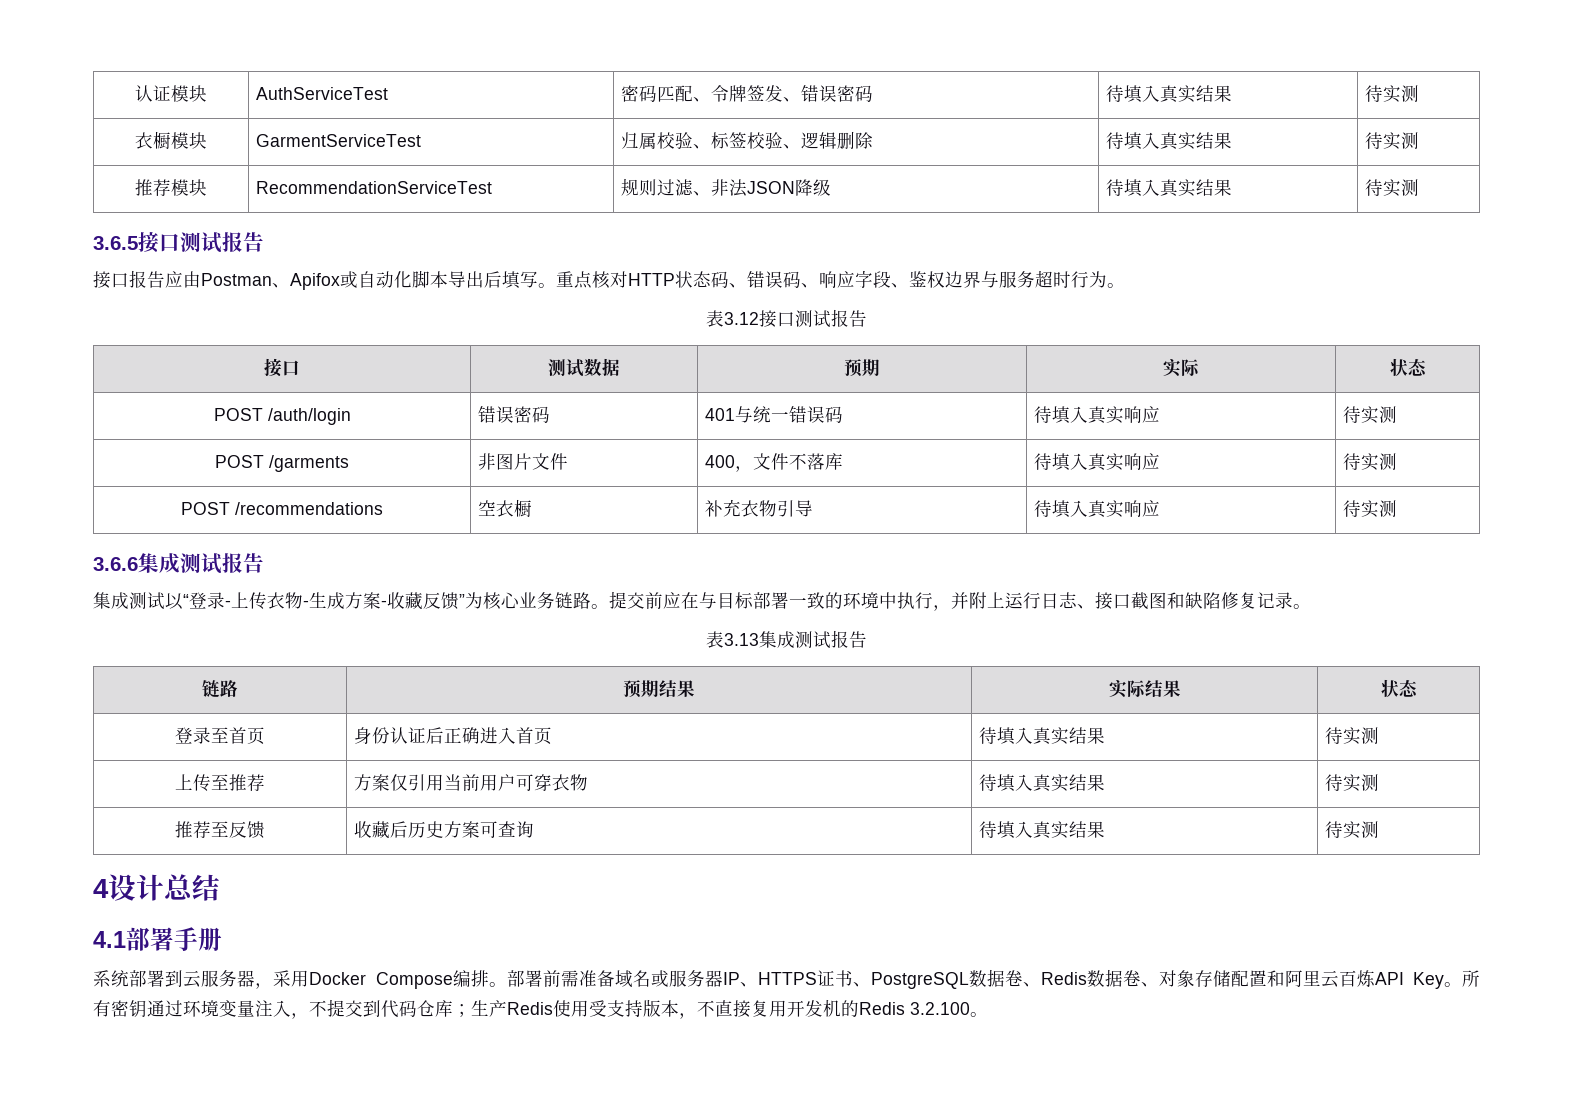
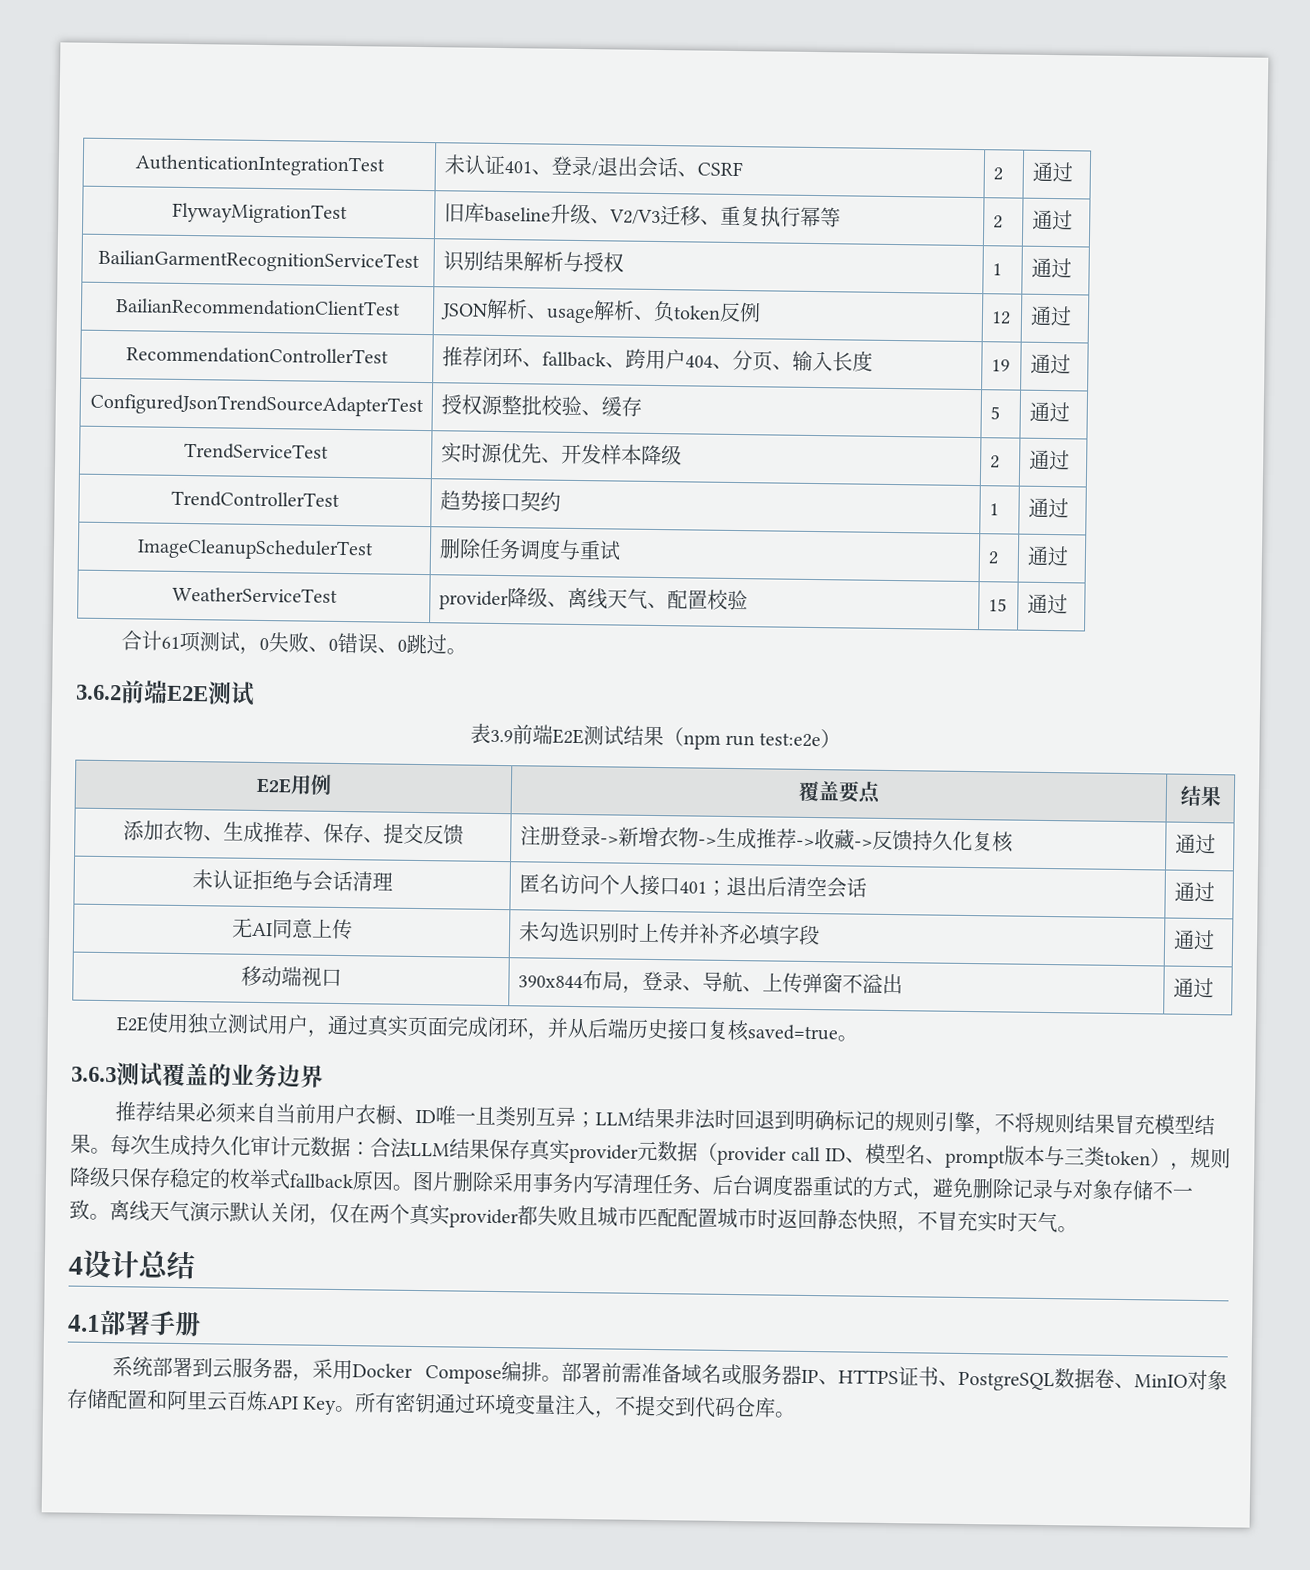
- 认证模块 | AuthServiceTest | 密码匹配、令牌签发、错误密码 | 待填入真实结果 | 待实测
- 衣橱模块 | GarmentServiceTest | 归属校验、标签校验、逻辑删除 | 待填入真实结果 | 待实测
- 推荐模块 | RecommendationServiceTest | 规则过滤、非法JSON降级 | 待填入真实结果 | 待实测
- 3.6.5接口测试报告
- 接口报告应由Postman、Apifox或自动化脚本导出后填写。重点核对HTTP状态码、错误码、响应字段、鉴权边界与服务超时行为。
- 表3.12接口测试报告
- 接口 | 测试数据 | 预期 | 实际 | 状态
- POST /auth/login | 错误密码 | 401与统一错误码 | 待填入真实响应 | 待实测
- POST /garments | 非图片文件 | 400，文件不落库 | 待填入真实响应 | 待实测
- POST /recommendations | 空衣橱 | 补充衣物引导 | 待填入真实响应 | 待实测
- 3.6.6集成测试报告
- 集成测试以“登录-上传衣物-生成方案-收藏反馈”为核心业务链路。提交前应在与目标部署一致的环境中执行，并附上运行日志、接口截图和缺陷修复记录。
- 表3.13集成测试报告
- 链路 | 预期结果 | 实际结果 | 状态
- 登录至首页 | 身份认证后正确进入首页 | 待填入真实结果 | 待实测
- 上传至推荐 | 方案仅引用当前用户可穿衣物 | 待填入真实结果 | 待实测
- 推荐至反馈 | 收藏后历史方案可查询 | 待填入真实结果 | 待实测
+ AuthenticationIntegrationTest | 未认证401、登录/退出会话、CSRF | 2 | 通过
+ FlywayMigrationTest | 旧库baseline升级、V2/V3迁移、重复执行幂等 | 2 | 通过
+ BailianGarmentRecognitionServiceTest | 识别结果解析与授权 | 1 | 通过
+ BailianRecommendationClientTest | JSON解析、usage解析、负token反例 | 12 | 通过
+ RecommendationControllerTest | 推荐闭环、fallback、跨用户404、分页、输入长度 | 19 | 通过
+ ConfiguredJsonTrendSourceAdapterTest | 授权源整批校验、缓存 | 5 | 通过
+ TrendServiceTest | 实时源优先、开发样本降级 | 2 | 通过
+ TrendControllerTest | 趋势接口契约 | 1 | 通过
+ ImageCleanupSchedulerTest | 删除任务调度与重试 | 2 | 通过
+ WeatherServiceTest | provider降级、离线天气、配置校验 | 15 | 通过
+ 合计61项测试，0失败、0错误、0跳过。
+ 3.6.2前端E2E测试
+ 表3.9前端E2E测试结果（npm run test:e2e）
+ E2E用例 | 覆盖要点 | 结果
+ 添加衣物、生成推荐、保存、提交反馈 | 注册登录->新增衣物->生成推荐->收藏->反馈持久化复核 | 通过
+ 未认证拒绝与会话清理 | 匿名访问个人接口401；退出后清空会话 | 通过
+ 无AI同意上传 | 未勾选识别时上传并补齐必填字段 | 通过
+ 移动端视口 | 390x844布局，登录、导航、上传弹窗不溢出 | 通过
+ E2E使用独立测试用户，通过真实页面完成闭环，并从后端历史接口复核saved=true。
+ 3.6.3测试覆盖的业务边界
+ 推荐结果必须来自当前用户衣橱、ID唯一且类别互异；LLM结果非法时回退到明确标记的规则引擎，不将规则结果冒充模型结果。每次生成持久化审计元数据：合法LLM结果保存真实provider元数据（provider call ID、模型名、prompt版本与三类token），规则降级只保存稳定的枚举式fallback原因。图片删除采用事务内写清理任务、后台调度器重试的方式，避免删除记录与对象存储不一致。离线天气演示默认关闭，仅在两个真实provider都失败且城市匹配配置城市时返回静态快照，不冒充实时天气。
- 部署前需准备域名或服务器IP、HTTPS证书、PostgreSQL数据卷、Redis数据卷、对象存储配置和阿里云百炼API Key。
+ 部署前需准备域名或服务器IP、HTTPS证书、PostgreSQL数据卷、MinIO对象存储配置和阿里云百炼API Key。
- 所有密钥通过环境变量注入，不提交到代码仓库；生产Redis使用受支持版本，不直接复用开发机的Redis 3.2.100。
+ 所有密钥通过环境变量注入，不提交到代码仓库。

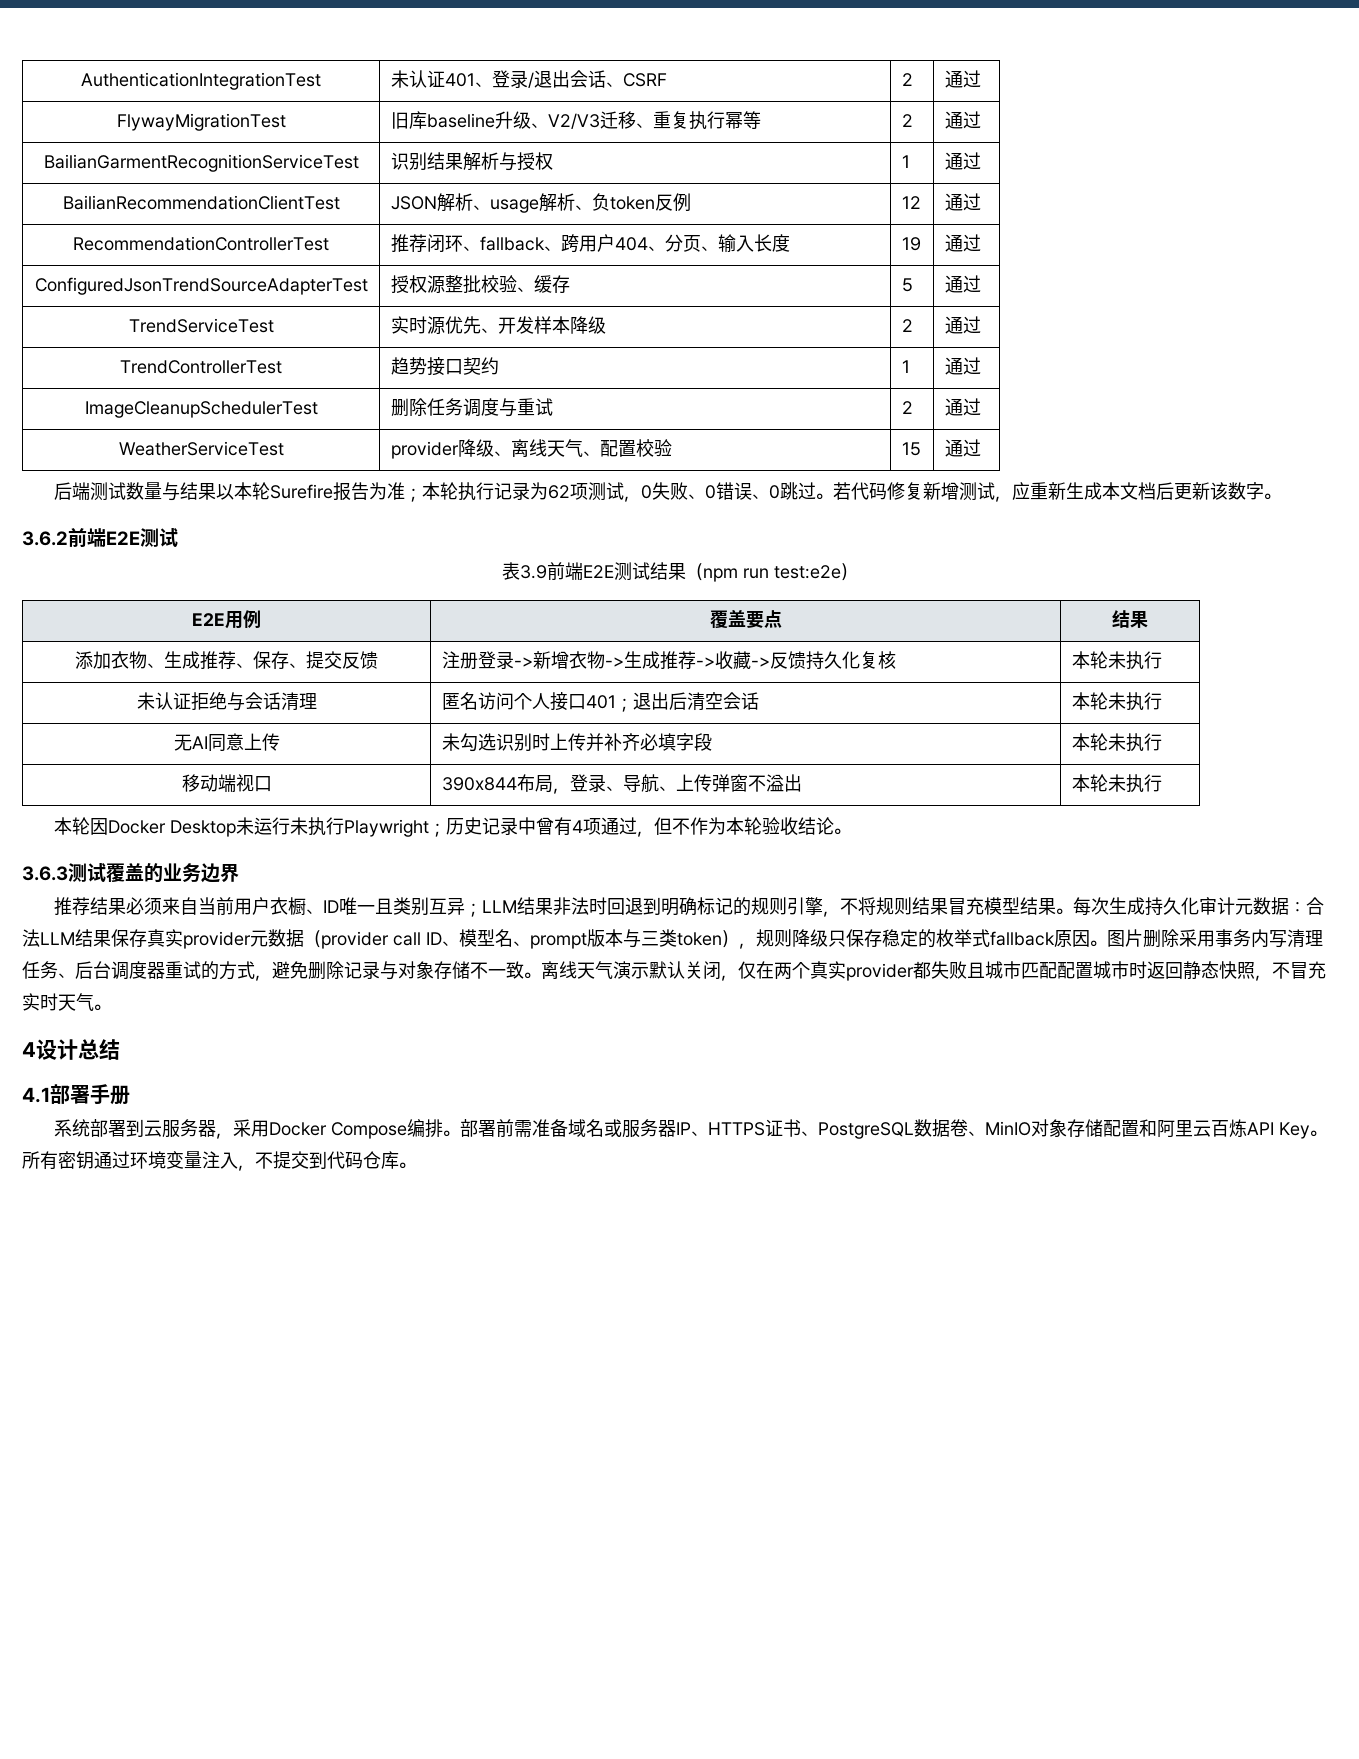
- 合计61项测试，0失败、0错误、0跳过。
+ 后端测试数量与结果以本轮Surefire报告为准；本轮执行记录为62项测试，0失败、0错误、0跳过。若代码修复新增测试，应重新生成本文档后更新该数字。
- 添加衣物、生成推荐、保存、提交反馈 | 注册登录->新增衣物->生成推荐->收藏->反馈持久化复核 | 通过
+ 添加衣物、生成推荐、保存、提交反馈 | 注册登录->新增衣物->生成推荐->收藏->反馈持久化复核 | 本轮未执行
- 未认证拒绝与会话清理 | 匿名访问个人接口401；退出后清空会话 | 通过
+ 未认证拒绝与会话清理 | 匿名访问个人接口401；退出后清空会话 | 本轮未执行
- 无AI同意上传 | 未勾选识别时上传并补齐必填字段 | 通过
+ 无AI同意上传 | 未勾选识别时上传并补齐必填字段 | 本轮未执行
- 移动端视口 | 390x844布局，登录、导航、上传弹窗不溢出 | 通过
- E2E使用独立测试用户，通过真实页面完成闭环，并从后端历史接口复核saved=true。
+ 移动端视口 | 390x844布局，登录、导航、上传弹窗不溢出 | 本轮未执行
+ 本轮因Docker Desktop未运行未执行Playwright；历史记录中曾有4项通过，但不作为本轮验收结论。

